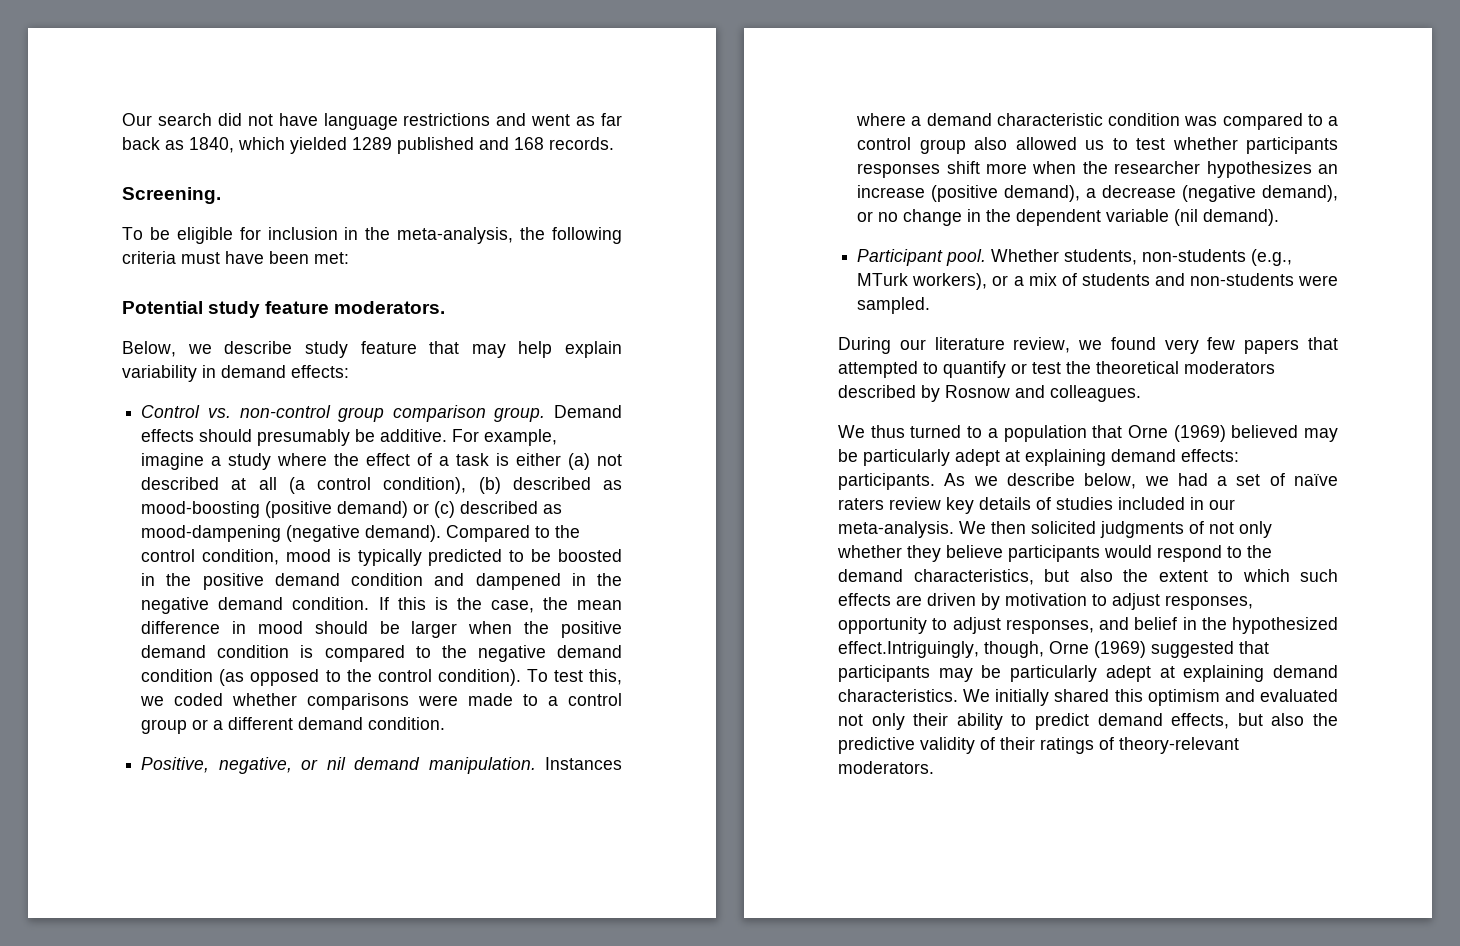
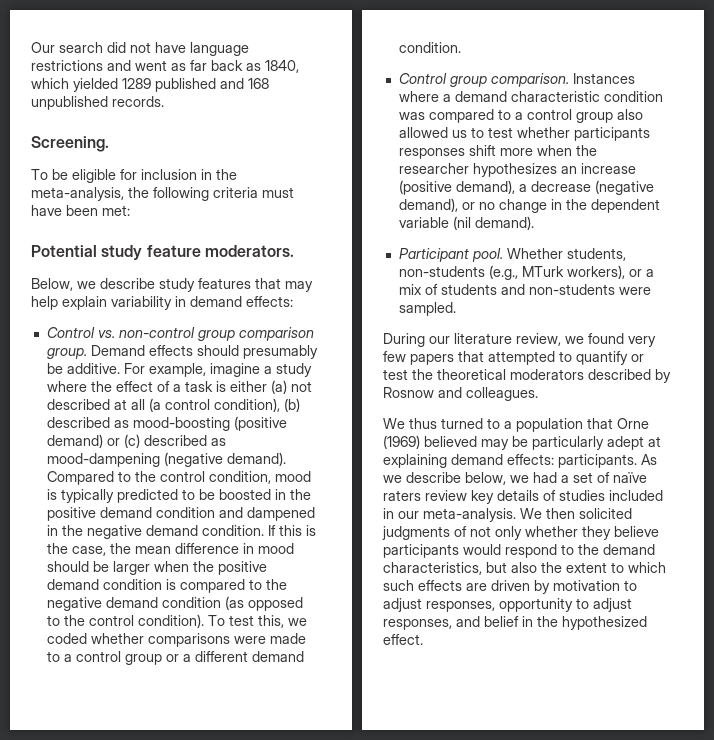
- Our search did not have language restrictions and went as far back as 1840, which yielded 1289 published and 168 records.
+ Our search did not have language restrictions and went as far back as 1840, which yielded 1289 published and 168 unpublished records.
- Below, we describe study feature that may help explain variability in demand effects:
+ Below, we describe study features that may help explain variability in demand effects:
- Positive, negative, or nil demand manipulation.
+ Control group comparison.
- We then solicited judgments of not only whether they believe participants would respond to the demand characteristics, but also the extent to which such effects are driven by motivation to adjust responses, opportunity to adjust responses, and belief in the hypothesized effect.Intriguingly, though, Orne (1969) suggested that participants may be particularly adept at explaining demand characteristics. We initially shared this optimism and evaluated not only their ability to predict demand effects, but also the predictive validity of their ratings of theory-relevant moderators.
+ We then solicited judgments of not only whether they believe participants would respond to the demand characteristics, but also the extent to which such effects are driven by motivation to adjust responses, opportunity to adjust responses, and belief in the hypothesized effect.

